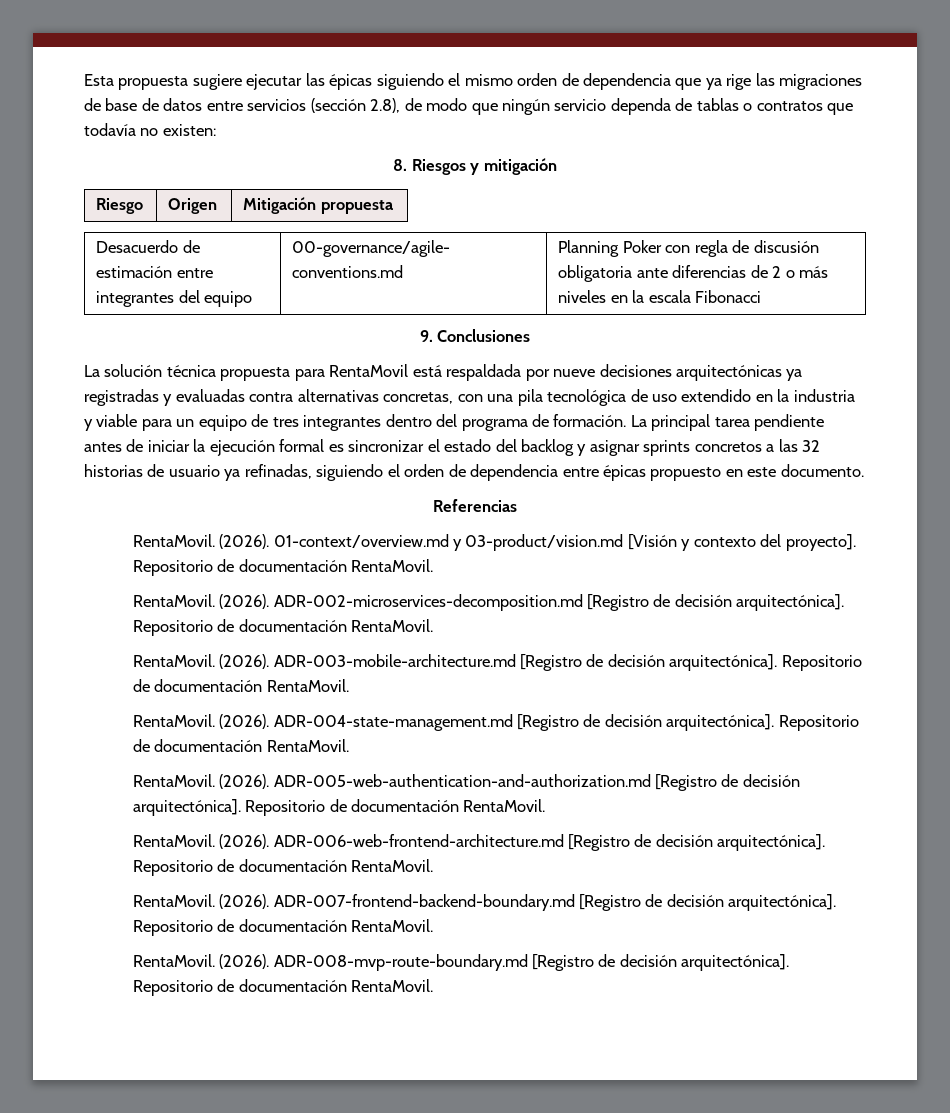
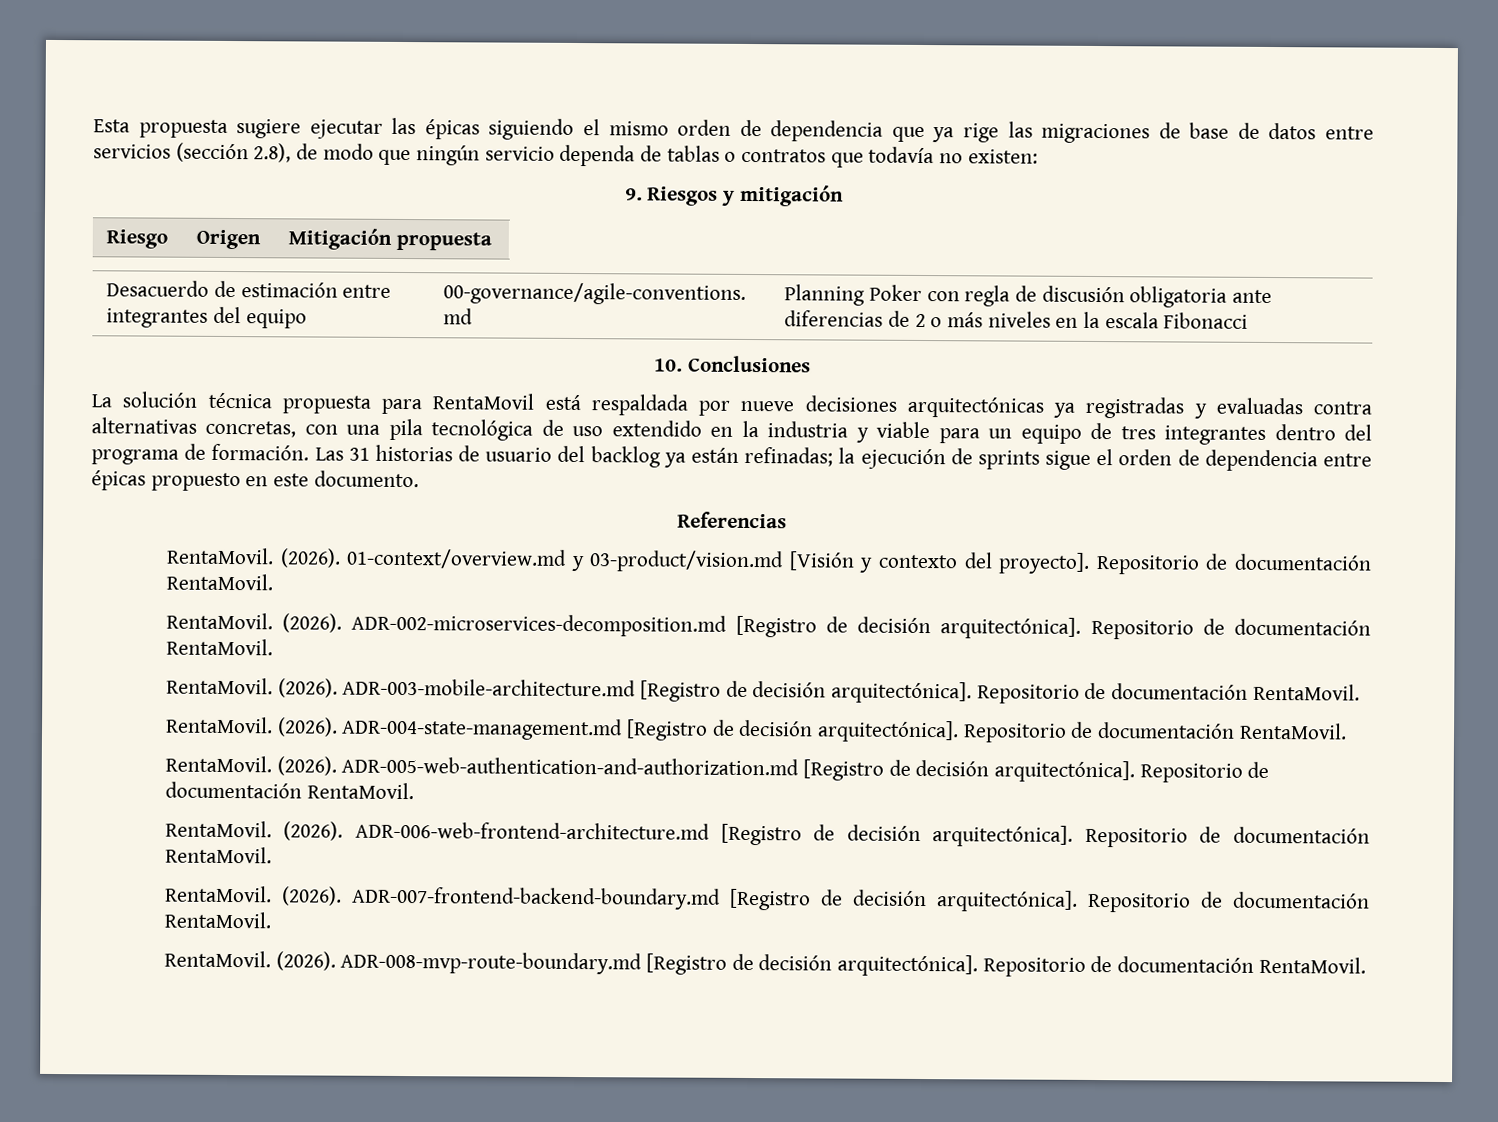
- 8. Riesgos y mitigación
+ 9. Riesgos y mitigación
- 9. Conclusiones
+ 10. Conclusiones
- La principal tarea pendiente antes de iniciar la ejecución formal es sincronizar el estado del backlog y asignar sprints concretos a las 32 historias de usuario ya refinadas, siguiendo el orden de dependencia entre épicas propuesto en este documento.
+ Las 31 historias de usuario del backlog ya están refinadas; la ejecución de sprints sigue el orden de dependencia entre épicas propuesto en este documento.

